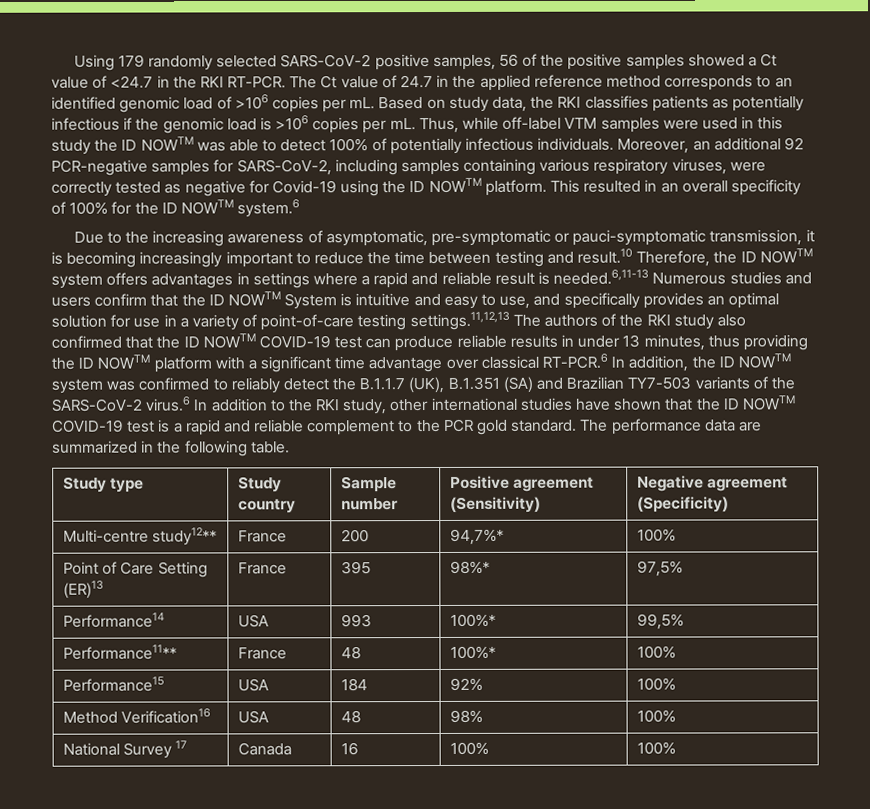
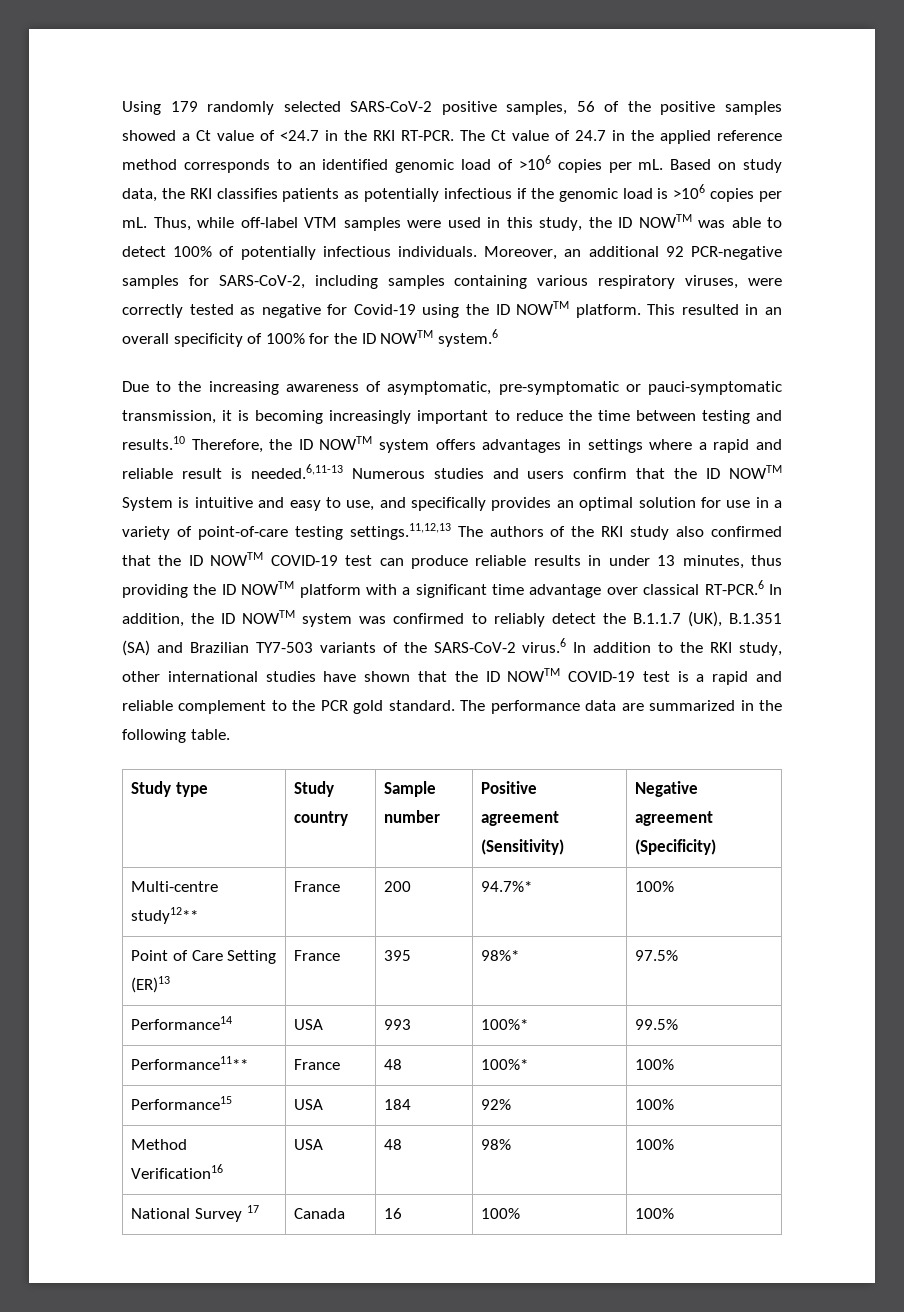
- Thus, while off-label VTM samples were used in this study the ID NOWTM was able to detect 100% of potentially infectious individuals.
+ Thus, while off-label VTM samples were used in this study, the ID NOWTM was able to detect 100% of potentially infectious individuals.
- Due to the increasing awareness of asymptomatic, pre-symptomatic or pauci-symptomatic transmission, it is becoming increasingly important to reduce the time between testing and result.10 Therefore, the ID NOWTM system offers advantages in settings where a rapid and reliable result is needed.6,11-13 Numerous studies and users confirm that the ID NOWTM System is intuitive and easy to use, and specifically provides an optimal solution for use in a variety of point-of-care testing settings.11,12,13 The authors of the RKI study also confirmed that the ID NOWTM COVID-19 test can produce reliable results in under 13 minutes, thus providing the ID NOWTM platform with a significant time advantage over classical RT-PCR.6 In addition, the ID NOWTM system was confirmed to reliably detect the B.1.1.7 (UK), B.1.351 (SA) and Brazilian TY7-503 variants of the SARS-CoV-2 virus.6 In addition to the RKI study, other international studies have shown that the ID NOWTM COVID-19 test is a rapid and reliable complement to the PCR gold standard.
+ Due to the increasing awareness of asymptomatic, pre-symptomatic or pauci-symptomatic transmission, it is becoming increasingly important to reduce the time between testing and results.10 Therefore, the ID NOWTM system offers advantages in settings where a rapid and reliable result is needed.6,11-13 Numerous studies and users confirm that the ID NOWTM System is intuitive and easy to use, and specifically provides an optimal solution for use in a variety of point-of-care testing settings.11,12,13 The authors of the RKI study also confirmed that the ID NOWTM COVID-19 test can produce reliable results in under 13 minutes, thus providing the ID NOWTM platform with a significant time advantage over classical RT-PCR.6 In addition, the ID NOWTM system was confirmed to reliably detect the B.1.1.7 (UK), B.1.351 (SA) and Brazilian TY7-503 variants of the SARS-CoV-2 virus.6 In addition to the RKI study, other international studies have shown that the ID NOWTM COVID-19 test is a rapid and reliable complement to the PCR gold standard.
- Multi-centre study12** | France | 200 | 94,7%* | 100%
+ Multi-centre study12** | France | 200 | 94.7%* | 100%
- Point of Care Setting (ER)13 | France | 395 | 98%* | 97,5%
+ Point of Care Setting (ER)13 | France | 395 | 98%* | 97.5%
- Performance14 | USA | 993 | 100%* | 99,5%
+ Performance14 | USA | 993 | 100%* | 99.5%

